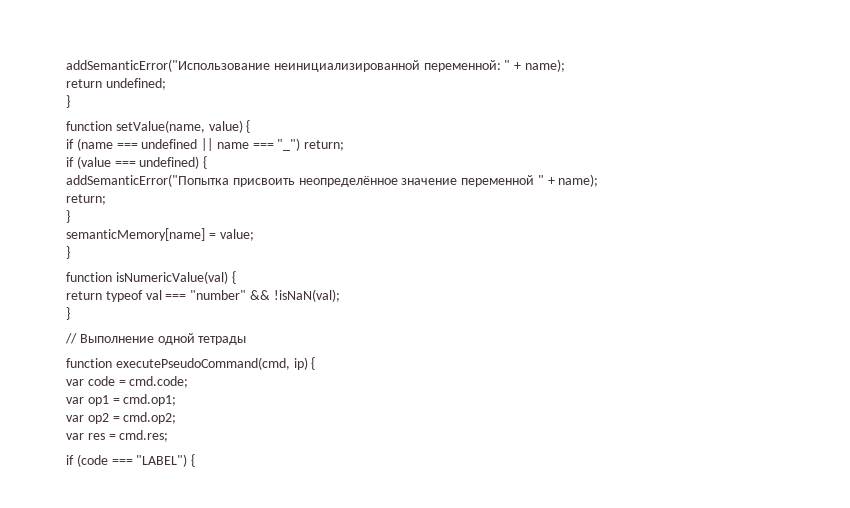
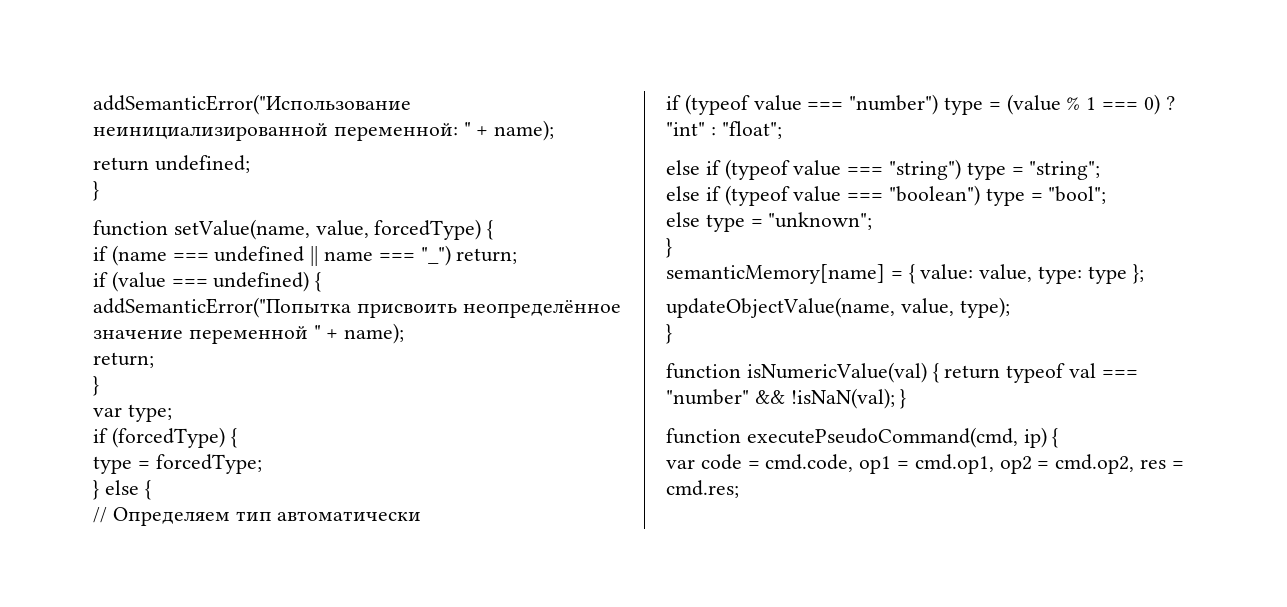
- function setValue(name, value) {
+ function setValue(name, value, forcedType) {
- semanticMemory[name] = value;
+ var type;
+ if (forcedType) {
+ type = forcedType;
+ } else {
+ // Определяем тип автоматически
+ if (typeof value === "number") type = (value % 1 === 0) ? "int" : "float";
+ else if (typeof value === "string") type = "string";
+ else if (typeof value === "boolean") type = "bool";
+ else type = "unknown";
+ }
+ semanticMemory[name] = { value: value, type: type };
+ updateObjectValue(name, value, type);
- function isNumericValue(val) {
- return typeof val === "number" && !isNaN(val);
- }
- // Выполнение одной тетрады
+ function isNumericValue(val) { return typeof val === "number" && !isNaN(val); }
- var code = cmd.code;
- var op1 = cmd.op1;
- var op2 = cmd.op2;
- var res = cmd.res;
- if (code === "LABEL") {
+ var code = cmd.code, op1 = cmd.op1, op2 = cmd.op2, res = cmd.res;

